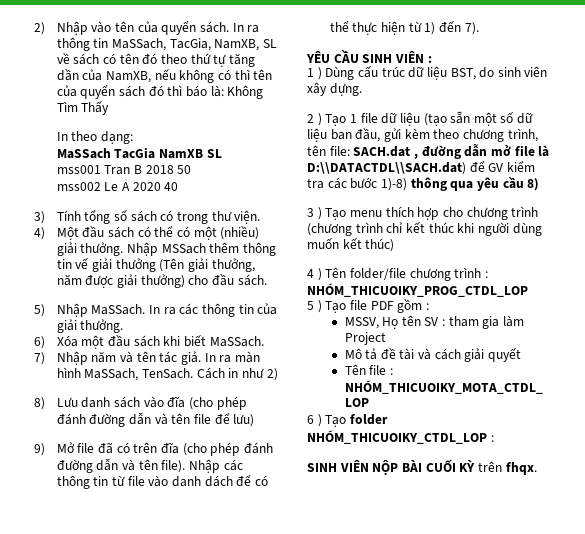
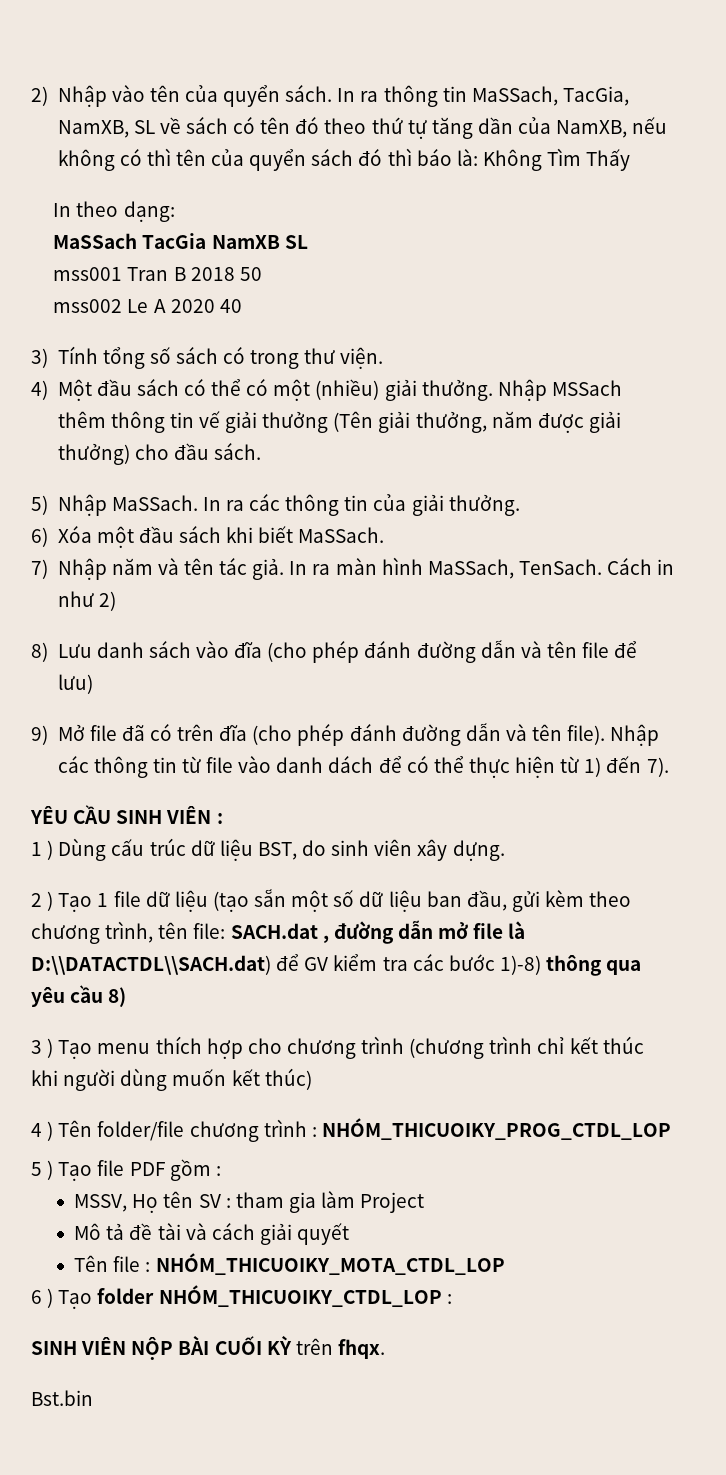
+ Bst.bin

